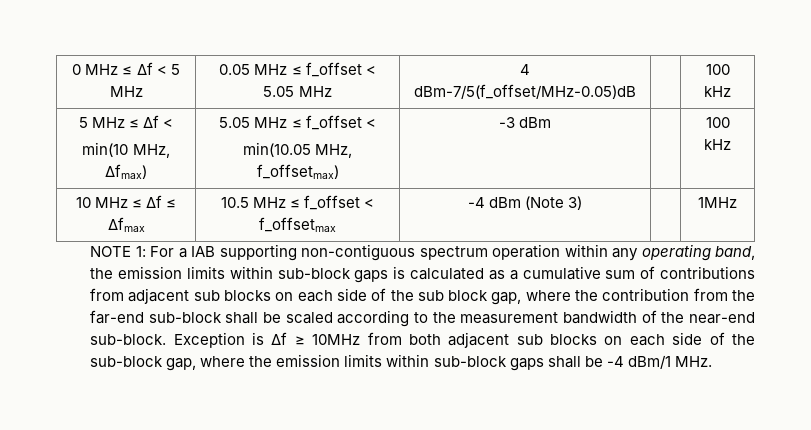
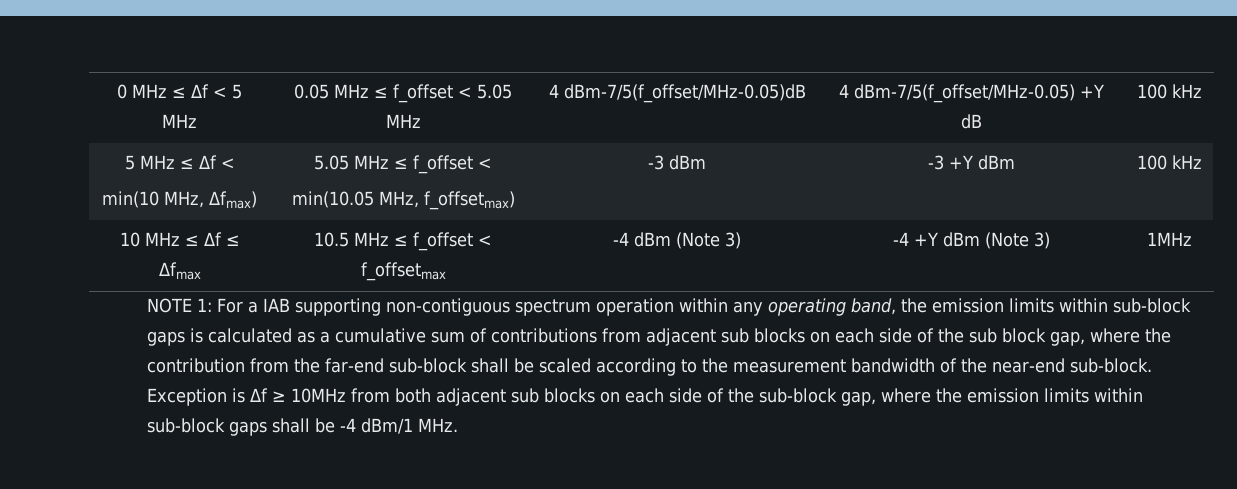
- 0 MHz ≤ Δf < 5 MHz | 0.05 MHz ≤ f_offset < 5.05 MHz | 4 dBm-7/5(f_offset/MHz-0.05)dB | | 100 kHz
+ 0 MHz ≤ Δf < 5 MHz | 0.05 MHz ≤ f_offset < 5.05 MHz | 4 dBm-7/5(f_offset/MHz-0.05)dB | 4 dBm-7/5(f_offset/MHz-0.05) +Y dB | 100 kHz
  5 MHz ≤ Δf <
  min(10 MHz, Δfmax) | 5.05 MHz ≤ f_offset <
- min(10.05 MHz, f_offsetmax) | -3 dBm | | 100 kHz
+ min(10.05 MHz, f_offsetmax) | -3 dBm | -3 +Y dBm | 100 kHz
- 10 MHz ≤ Δf ≤ Δfmax | 10.5 MHz ≤ f_offset < f_offsetmax | -4 dBm (Note 3) | | 1MHz
+ 10 MHz ≤ Δf ≤ Δfmax | 10.5 MHz ≤ f_offset < f_offsetmax | -4 dBm (Note 3) | -4 +Y dBm (Note 3) | 1MHz

